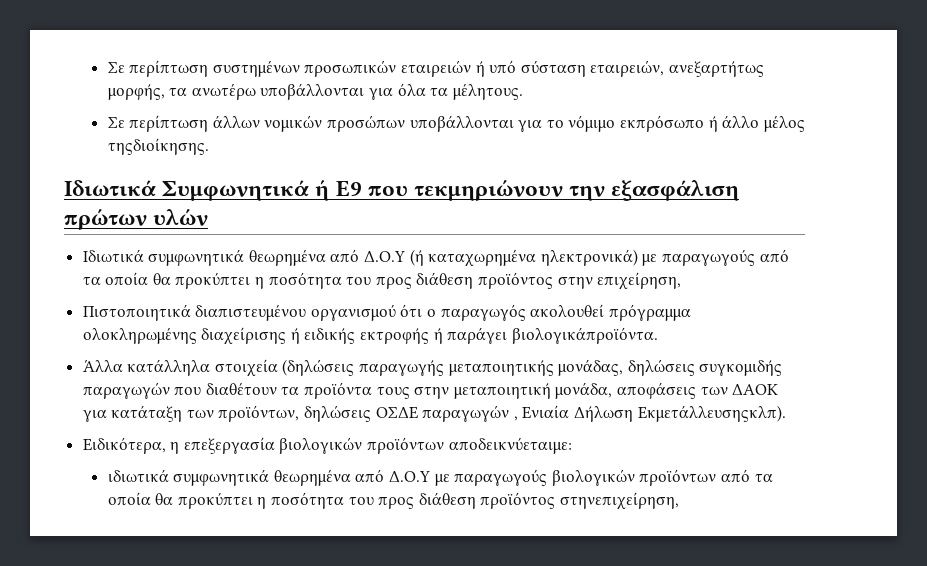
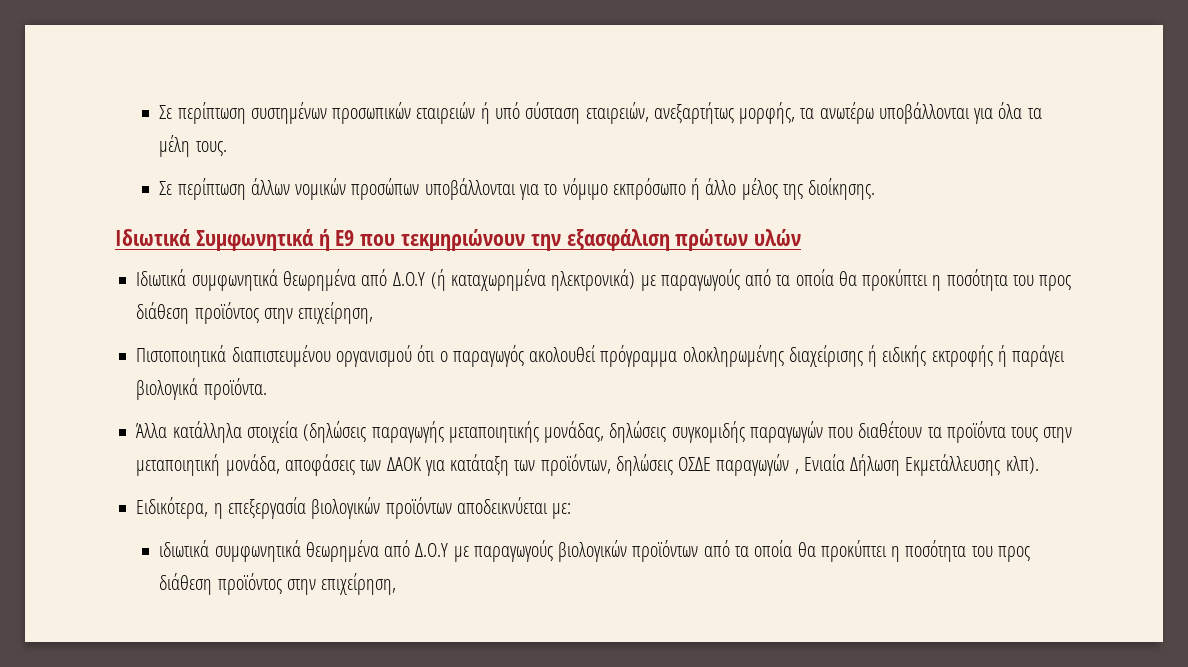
- Σε περίπτωση συστημένων προσωπικών εταιρειών ή υπό σύσταση εταιρειών, ανεξαρτήτως μορφής, τα ανωτέρω υποβάλλονται για όλα τα μέλητους.
+ Σε περίπτωση συστημένων προσωπικών εταιρειών ή υπό σύσταση εταιρειών, ανεξαρτήτως μορφής, τα ανωτέρω υποβάλλονται για όλα τα μέλη τους.
- Σε περίπτωση άλλων νομικών προσώπων υποβάλλονται για το νόμιμο εκπρόσωπο ή άλλο μέλος τηςδιοίκησης.
+ Σε περίπτωση άλλων νομικών προσώπων υποβάλλονται για το νόμιμο εκπρόσωπο ή άλλο μέλος της διοίκησης.
- Πιστοποιητικά διαπιστευμένου οργανισμού ότι ο παραγωγός ακολουθεί πρόγραμμα ολοκληρωμένης διαχείρισης ή ειδικής εκτροφής ή παράγει βιολογικάπροϊόντα.
+ Πιστοποιητικά διαπιστευμένου οργανισμού ότι ο παραγωγός ακολουθεί πρόγραμμα ολοκληρωμένης διαχείρισης ή ειδικής εκτροφής ή παράγει βιολογικά προϊόντα.
- Άλλα κατάλληλα στοιχεία (δηλώσεις παραγωγής μεταποιητικής μονάδας, δηλώσεις συγκομιδής παραγωγών που διαθέτουν τα προϊόντα τους στην μεταποιητική μονάδα, αποφάσεις των ΔΑΟΚ για κατάταξη των προϊόντων, δηλώσεις ΟΣΔΕ παραγωγών , Ενιαία Δήλωση Εκμετάλλευσηςκλπ).
+ Άλλα κατάλληλα στοιχεία (δηλώσεις παραγωγής μεταποιητικής μονάδας, δηλώσεις συγκομιδής παραγωγών που διαθέτουν τα προϊόντα τους στην μεταποιητική μονάδα, αποφάσεις των ΔΑΟΚ για κατάταξη των προϊόντων, δηλώσεις ΟΣΔΕ παραγωγών , Ενιαία Δήλωση Εκμετάλλευσης κλπ).
- Ειδικότερα, η επεξεργασία βιολογικών προϊόντων αποδεικνύεταιμε:
+ Ειδικότερα, η επεξεργασία βιολογικών προϊόντων αποδεικνύεται με:
- ιδιωτικά συμφωνητικά θεωρημένα από Δ.Ο.Υ με παραγωγούς βιολογικών προϊόντων από τα οποία θα προκύπτει η ποσότητα του προς διάθεση προϊόντος στηνεπιχείρηση,
+ ιδιωτικά συμφωνητικά θεωρημένα από Δ.Ο.Υ με παραγωγούς βιολογικών προϊόντων από τα οποία θα προκύπτει η ποσότητα του προς διάθεση προϊόντος στην επιχείρηση,

